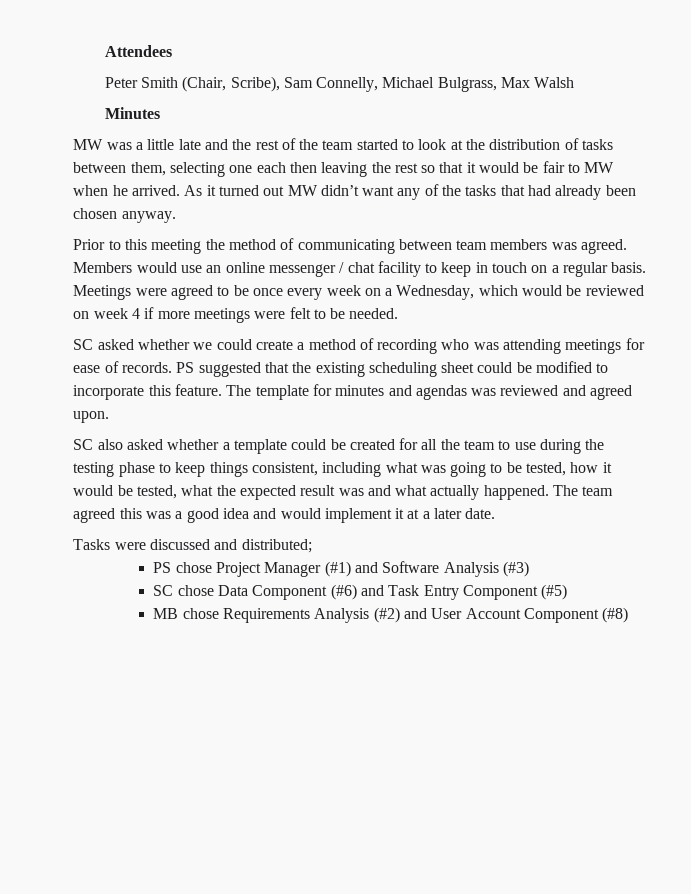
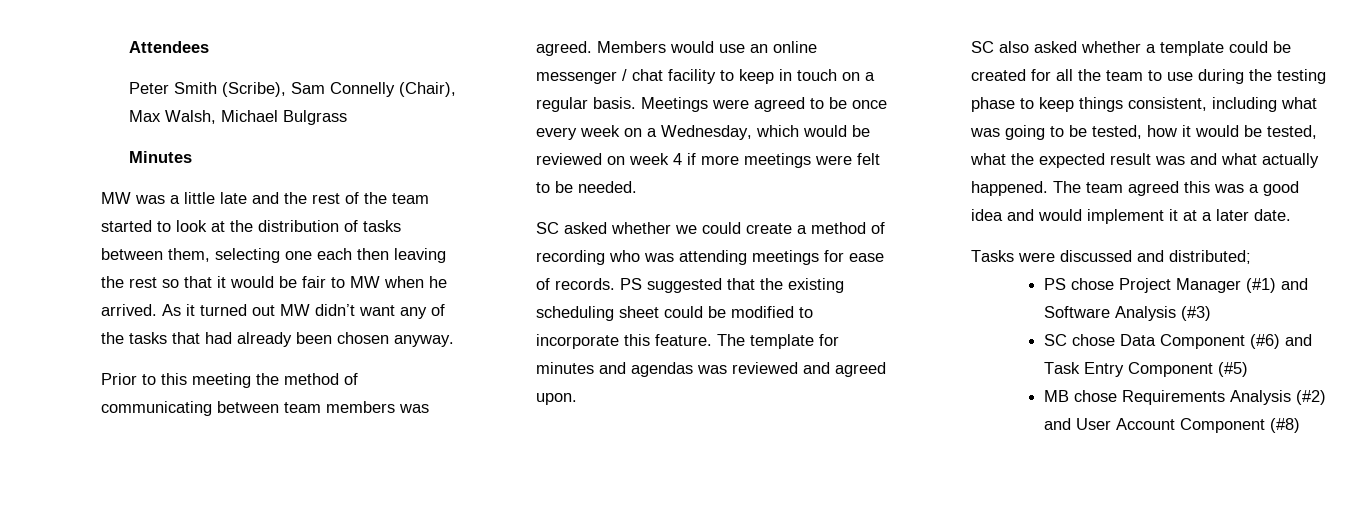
- Peter Smith (Chair, Scribe), Sam Connelly, Michael Bulgrass, Max Walsh
+ Peter Smith (Scribe), Sam Connelly (Chair), Max Walsh, Michael Bulgrass

